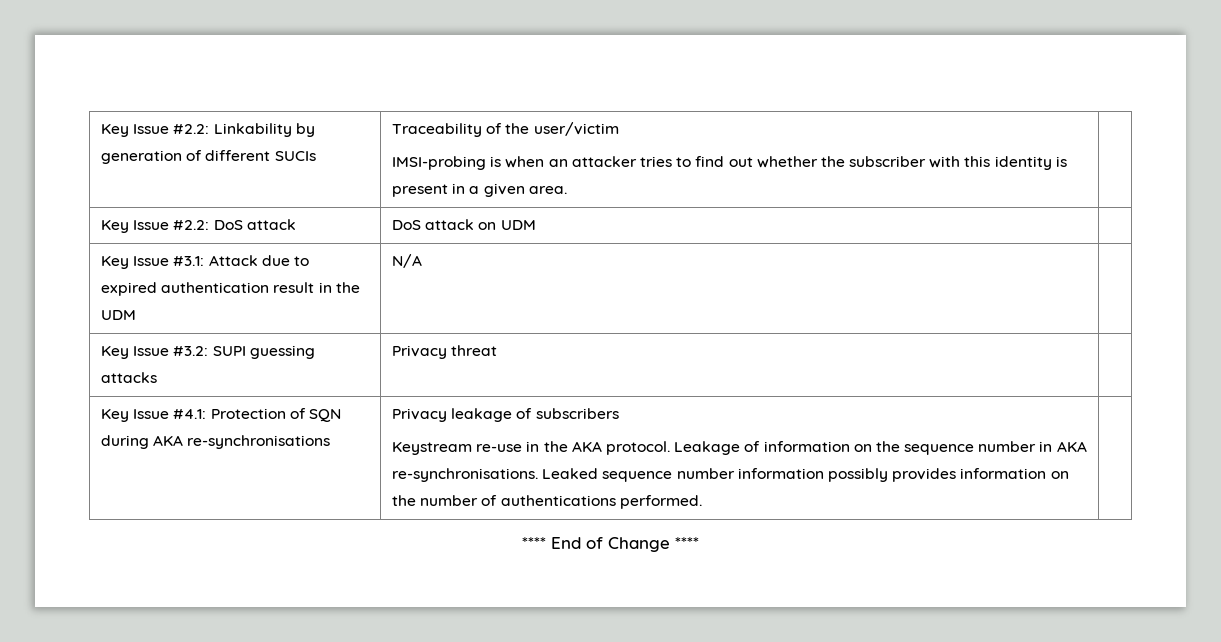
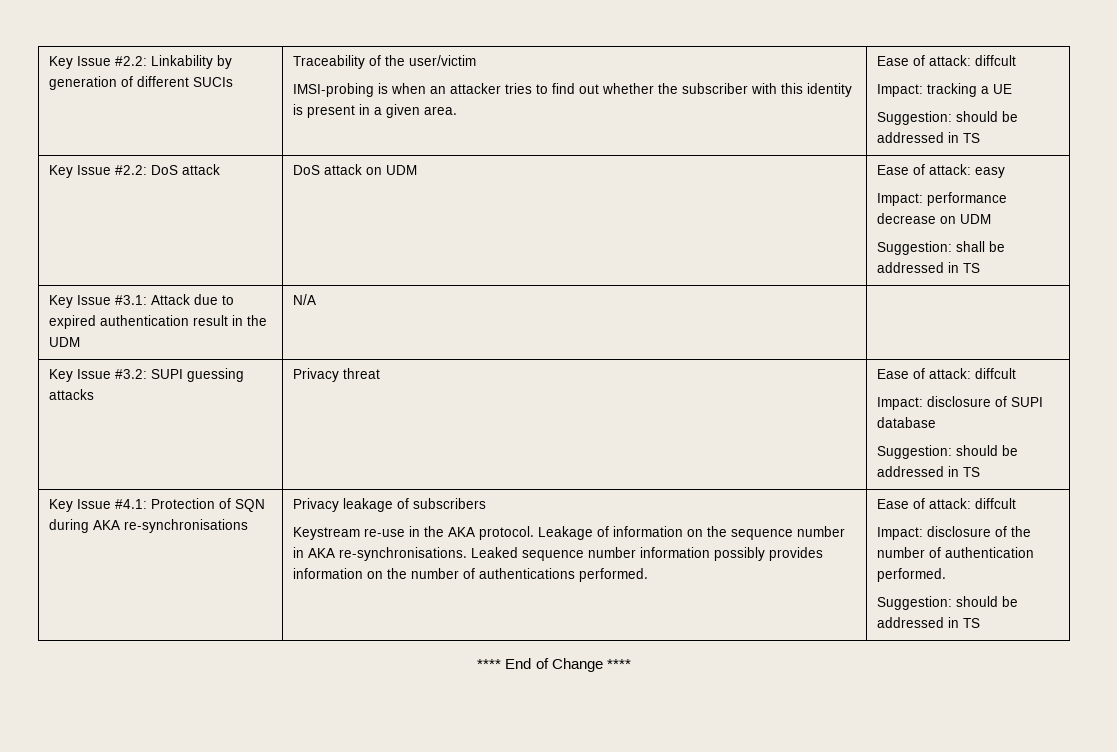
- IMSI-probing is when an attacker tries to find out whether the subscriber with this identity is present in a given area.
+ IMSI-probing is when an attacker tries to find out whether the subscriber with this identity is present in a given area. | Ease of attack: diffcult
+ Impact: tracking a UE
+ Suggestion: should be addressed in TS
- Key Issue #2.2: DoS attack | DoS attack on UDM |
+ Key Issue #2.2: DoS attack | DoS attack on UDM | Ease of attack: easy
+ Impact: performance decrease on UDM
+ Suggestion: shall be addressed in TS
- Key Issue #3.2: SUPI guessing attacks | Privacy threat |
+ Key Issue #3.2: SUPI guessing attacks | Privacy threat | Ease of attack: diffcult
+ Impact: disclosure of SUPI database
+ Suggestion: should be addressed in TS
- Leaked sequence number information possibly provides information on the number of authentications performed.
+ Leaked sequence number information possibly provides information on the number of authentications performed. | Ease of attack: diffcult
+ Impact: disclosure of the number of authentication performed.
+ Suggestion: should be addressed in TS

